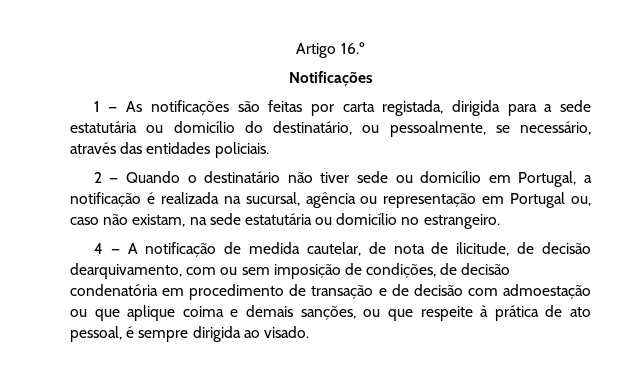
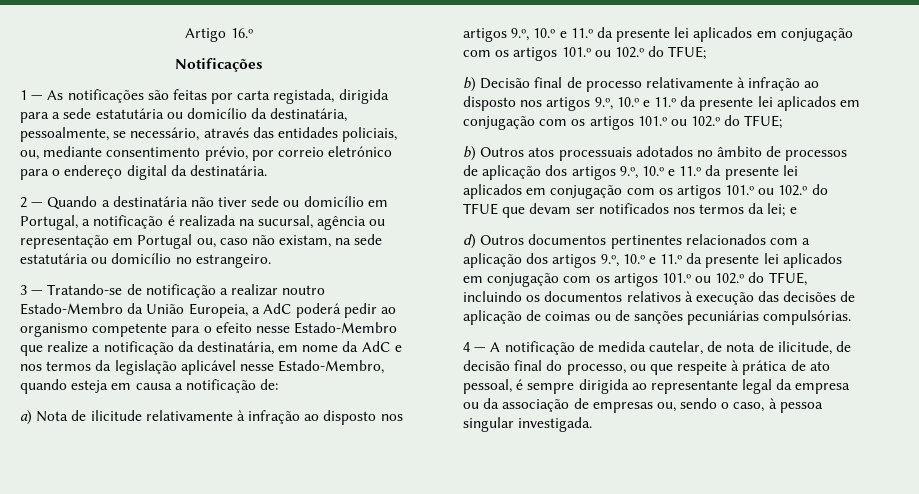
- 1 — As notificações são feitas por carta registada, dirigida para a sede estatutária ou domicílio do destinatário, ou pessoalmente, se necessário, através das entidades policiais.
+ 1 — As notificações são feitas por carta registada, dirigida para a sede estatutária ou domicílio da destinatária, pessoalmente, se necessário, através das entidades policiais, ou, mediante consentimento prévio, por correio eletrónico para o endereço digital da destinatária.
- 2 — Quando o destinatário não tiver sede ou domicílio em Portugal, a notificação é realizada na sucursal, agência ou representação em Portugal ou, caso não existam, na sede estatutária ou domicílio no estrangeiro.
+ 2 — Quando a destinatária não tiver sede ou domicílio em Portugal, a notificação é realizada na sucursal, agência ou representação em Portugal ou, caso não existam, na sede estatutária ou domicílio no estrangeiro.
+ 3 — Tratando-se de notificação a realizar noutro Estado-Membro da União Europeia, a AdC poderá pedir ao organismo competente para o efeito nesse Estado-Membro que realize a notificação da destinatária, em nome da AdC e nos termos da legislação aplicável nesse Estado-Membro, quando esteja em causa a notificação de:
+ a) Nota de ilicitude relativamente à infração ao disposto nos artigos 9.º, 10.º e 11.º da presente lei aplicados em conjugação com os artigos 101.º ou 102.º do TFUE;
+ b) Decisão final de processo relativamente à infração ao disposto nos artigos 9.º, 10.º e 11.º da presente lei aplicados em conjugação com os artigos 101.º ou 102.º do TFUE;
+ b) Outros atos processuais adotados no âmbito de processos de aplicação dos artigos 9.º, 10.º e 11.º da presente lei aplicados em conjugação com os artigos 101.º ou 102.º do TFUE que devam ser notificados nos termos da lei; e
+ d) Outros documentos pertinentes relacionados com a aplicação dos artigos 9.º, 10.º e 11.º da presente lei aplicados em conjugação com os artigos 101.º ou 102.º do TFUE, incluindo os documentos relativos à execução das decisões de aplicação de coimas ou de sanções pecuniárias compulsórias.
- 4 — A notificação de medida cautelar, de nota de ilicitude, de decisão dearquivamento, com ou sem imposição de condições, de decisão condenatória em procedimento de transação e de decisão com admoestação ou que aplique coima e demais sanções, ou que respeite à prática de ato pessoal, é sempre dirigida ao visado.
+ 4 — A notificação de medida cautelar, de nota de ilicitude, de decisão final do processo, ou que respeite à prática de ato pessoal, é sempre dirigida ao representante legal da empresa ou da associação de empresas ou, sendo o caso, à pessoa singular investigada.

